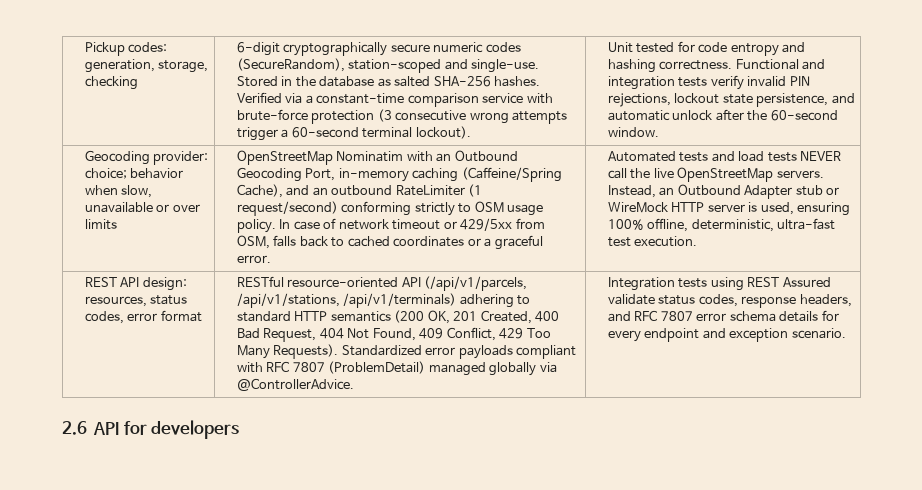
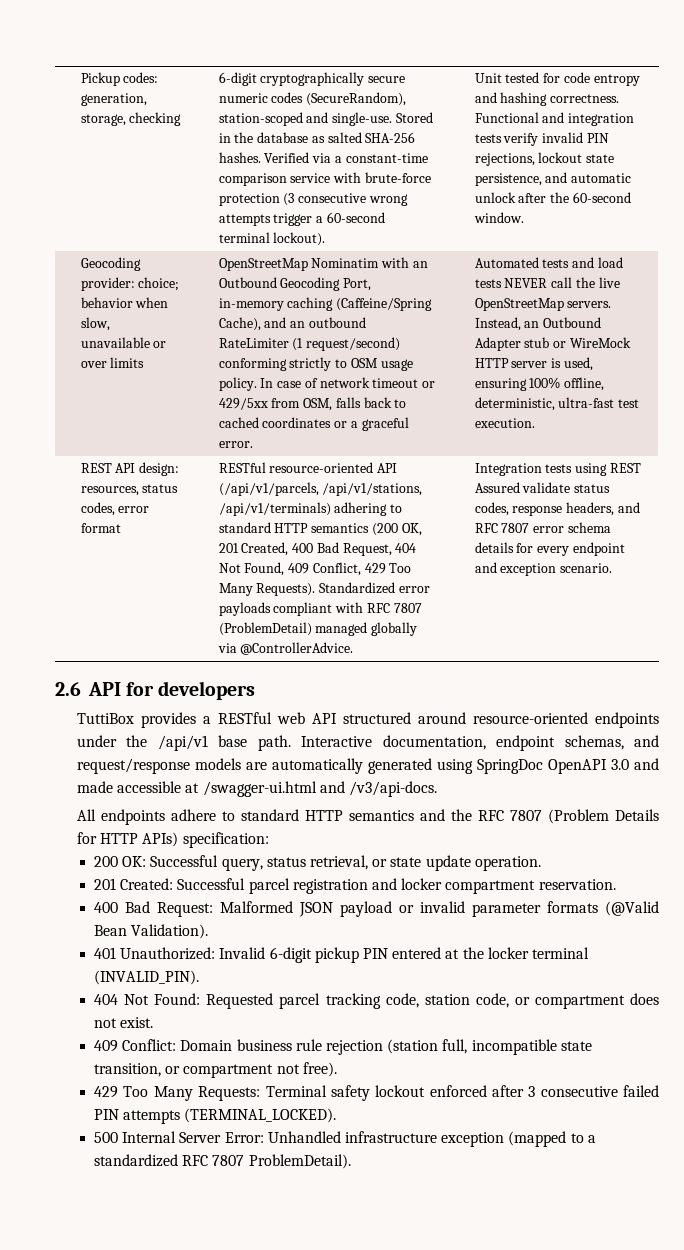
+ TuttiBox provides a RESTful web API structured around resource-oriented endpoints under the /api/v1 base path. Interactive documentation, endpoint schemas, and request/response models are automatically generated using SpringDoc OpenAPI 3.0 and made accessible at /swagger-ui.html and /v3/api-docs.
+ All endpoints adhere to standard HTTP semantics and the RFC 7807 (Problem Details for HTTP APIs) specification:
+ 200 OK: Successful query, status retrieval, or state update operation.
+ 201 Created: Successful parcel registration and locker compartment reservation.
+ 400 Bad Request: Malformed JSON payload or invalid parameter formats (@Valid Bean Validation).
+ 401 Unauthorized: Invalid 6-digit pickup PIN entered at the locker terminal (INVALID_PIN).
+ 404 Not Found: Requested parcel tracking code, station code, or compartment does not exist.
+ 409 Conflict: Domain business rule rejection (station full, incompatible state transition, or compartment not free).
+ 429 Too Many Requests: Terminal safety lockout enforced after 3 consecutive failed PIN attempts (TERMINAL_LOCKED).
+ 500 Internal Server Error: Unhandled infrastructure exception (mapped to a standardized RFC 7807 ProblemDetail).

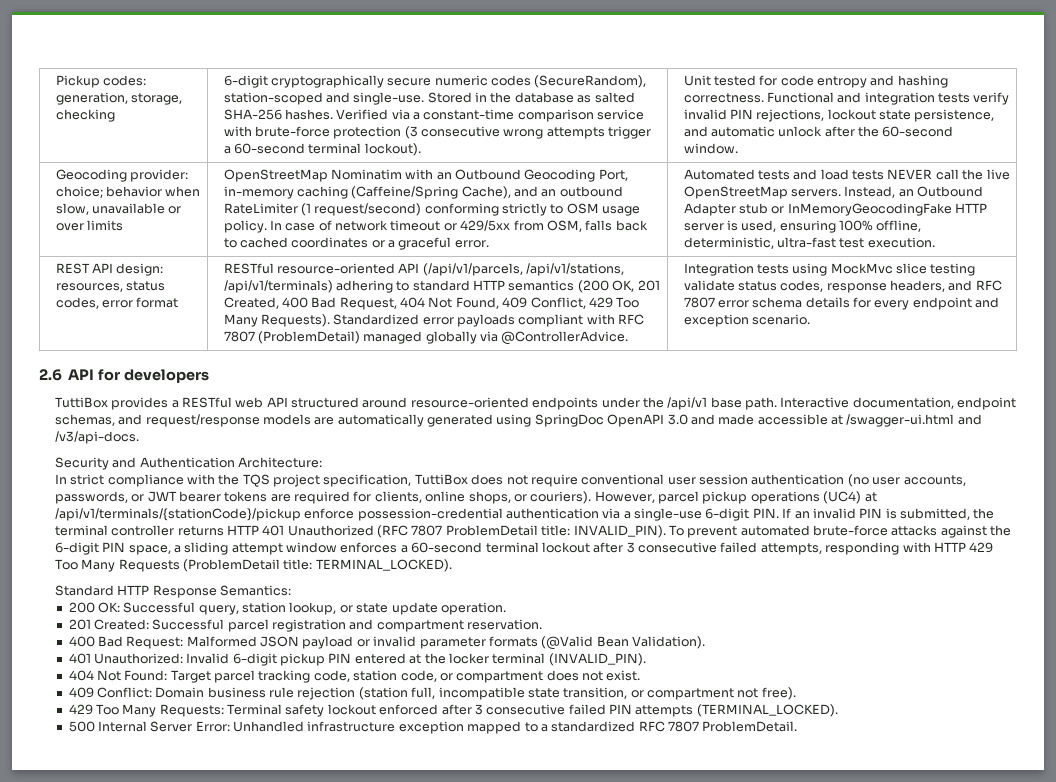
- Instead, an Outbound Adapter stub or WireMock HTTP server is used, ensuring 100% offline, deterministic, ultra-fast test execution.
+ Instead, an Outbound Adapter stub or InMemoryGeocodingFake HTTP server is used, ensuring 100% offline, deterministic, ultra-fast test execution.
- Integration tests using REST Assured validate status codes, response headers, and RFC 7807 error schema details for every endpoint and exception scenario.
+ Integration tests using MockMvc slice testing validate status codes, response headers, and RFC 7807 error schema details for every endpoint and exception scenario.
- All endpoints adhere to standard HTTP semantics and the RFC 7807 (Problem Details for HTTP APIs) specification:
+ Security and Authentication Architecture:
+ In strict compliance with the TQS project specification, TuttiBox does not require conventional user session authentication (no user accounts, passwords, or JWT bearer tokens are required for clients, online shops, or couriers). However, parcel pickup operations (UC4) at /api/v1/terminals/{stationCode}/pickup enforce possession-credential authentication via a single-use 6-digit PIN. If an invalid PIN is submitted, the terminal controller returns HTTP 401 Unauthorized (RFC 7807 ProblemDetail title: INVALID_PIN). To prevent automated brute-force attacks against the 6-digit PIN space, a sliding attempt window enforces a 60-second terminal lockout after 3 consecutive failed attempts, responding with HTTP 429 Too Many Requests (ProblemDetail title: TERMINAL_LOCKED).
+ Standard HTTP Response Semantics:
- 200 OK: Successful query, status retrieval, or state update operation.
+ 200 OK: Successful query, station lookup, or state update operation.
- 201 Created: Successful parcel registration and locker compartment reservation.
+ 201 Created: Successful parcel registration and compartment reservation.
- 404 Not Found: Requested parcel tracking code, station code, or compartment does not exist.
+ 404 Not Found: Target parcel tracking code, station code, or compartment does not exist.
- 500 Internal Server Error: Unhandled infrastructure exception (mapped to a standardized RFC 7807 ProblemDetail).
+ 500 Internal Server Error: Unhandled infrastructure exception mapped to a standardized RFC 7807 ProblemDetail.

